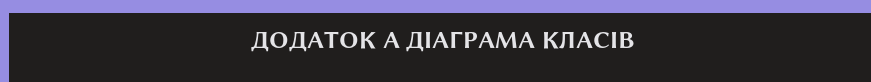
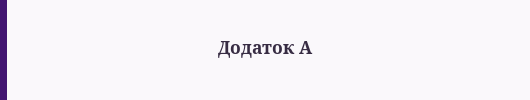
- ДОДАТОК А ДІАГРАМА КЛАСІВ
+ Додаток А

